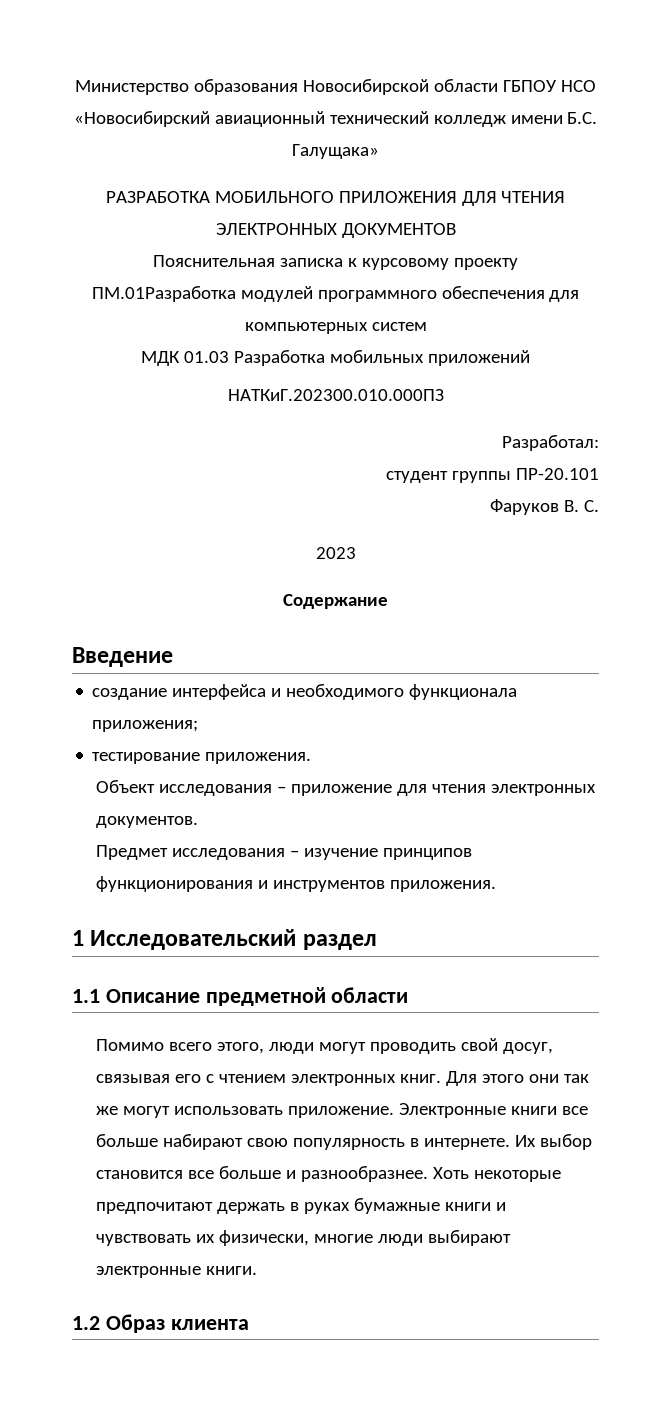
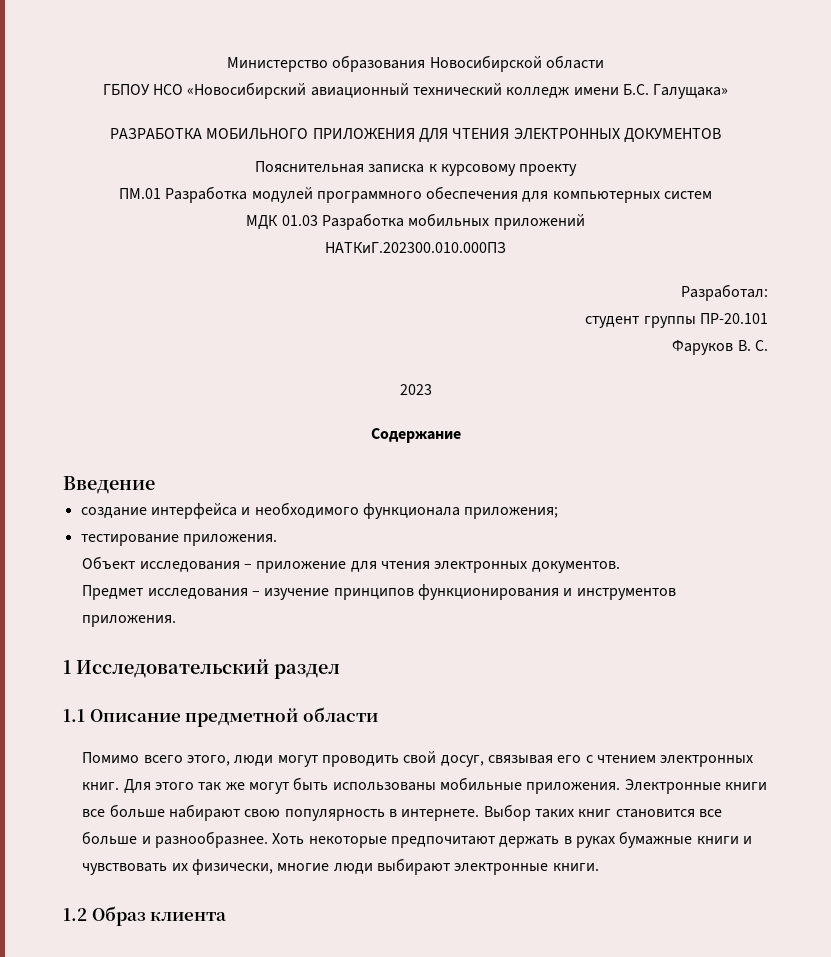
- Министерство образования Новосибирской области ГБПОУ НСО «Новосибирский авиационный технический колледж имени Б.С. Галущака»
+ Министерство образования Новосибирской области
+ ГБПОУ НСО «Новосибирский авиационный технический колледж имени Б.С. Галущака»
- ПМ.01Разработка модулей программного обеспечения для компьютерных систем
+ ПМ.01 Разработка модулей программного обеспечения для компьютерных систем
- Для этого они так же могут использовать приложение.
+ Для этого так же могут быть использованы мобильные приложения.
- Их выбор становится все больше и разнообразнее.
+ Выбор таких книг становится все больше и разнообразнее.

